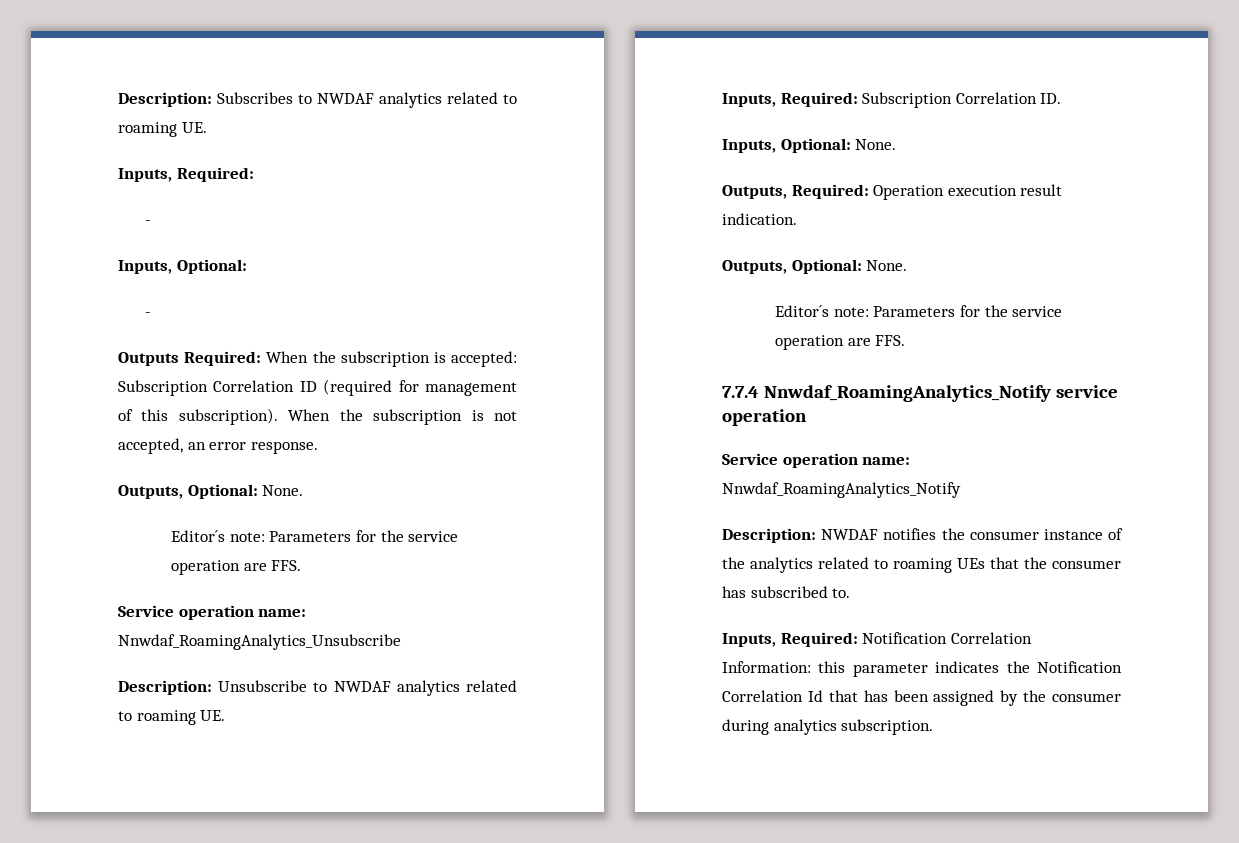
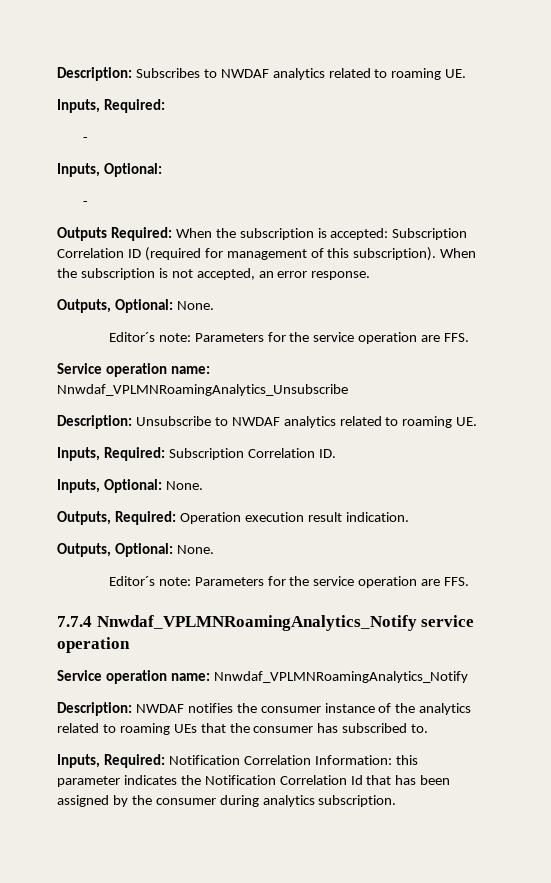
- Service operation name: Nnwdaf_RoamingAnalytics_Unsubscribe
+ Service operation name: Nnwdaf_VPLMNRoamingAnalytics_Unsubscribe
- 7.7.4 Nnwdaf_RoamingAnalytics_Notify service operation
+ 7.7.4 Nnwdaf_VPLMNRoamingAnalytics_Notify service operation
- Service operation name: Nnwdaf_RoamingAnalytics_Notify
+ Service operation name: Nnwdaf_VPLMNRoamingAnalytics_Notify

